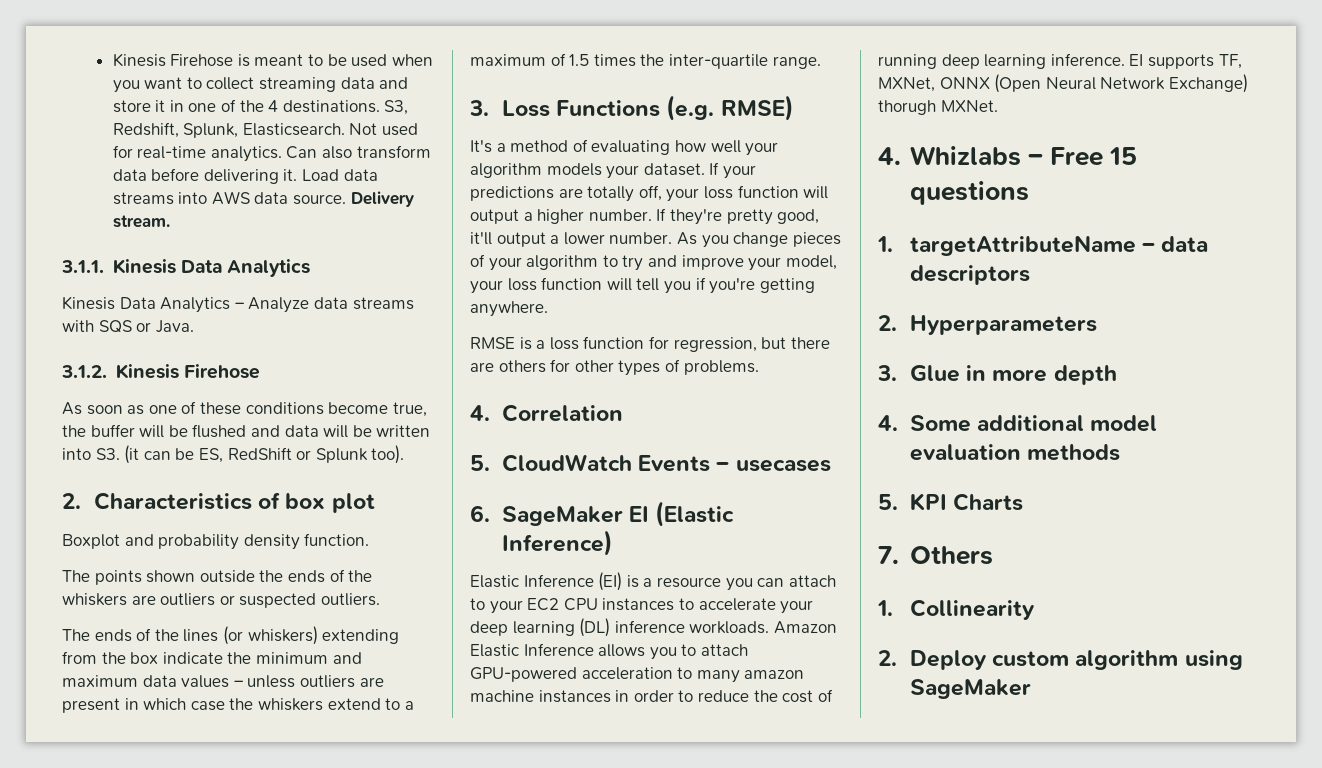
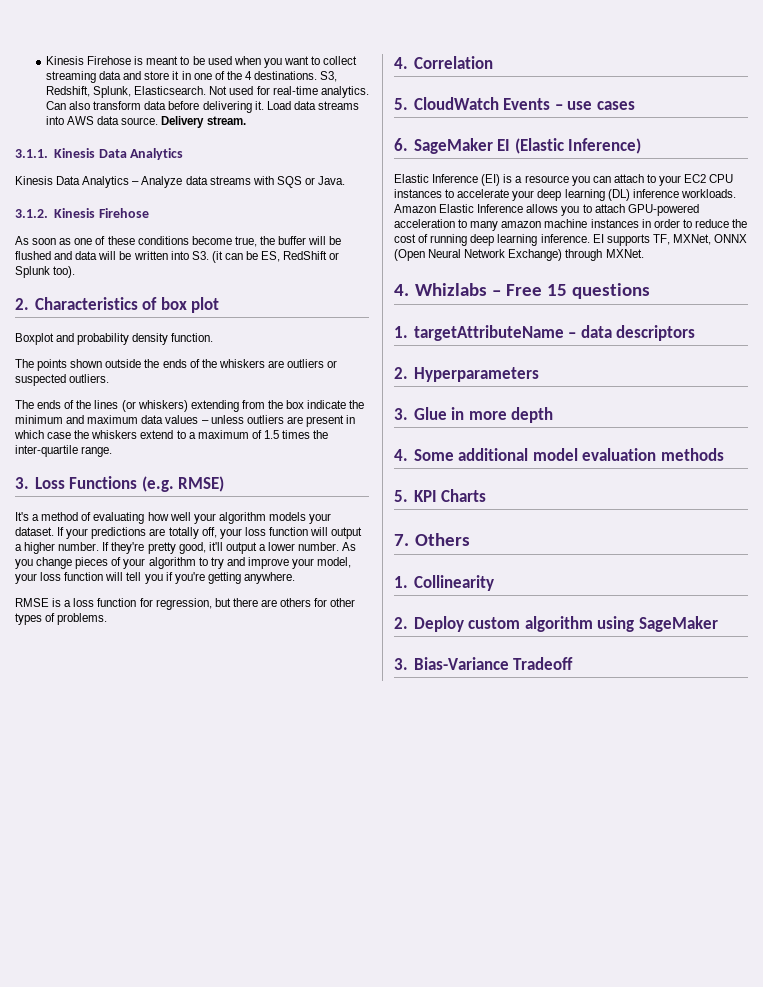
- 5. CloudWatch Events – usecases
+ 5. CloudWatch Events – use cases
- EI supports TF, MXNet, ONNX (Open Neural Network Exchange) thorugh MXNet.
+ EI supports TF, MXNet, ONNX (Open Neural Network Exchange) through MXNet.
+ 3. Bias-Variance Tradeoff

